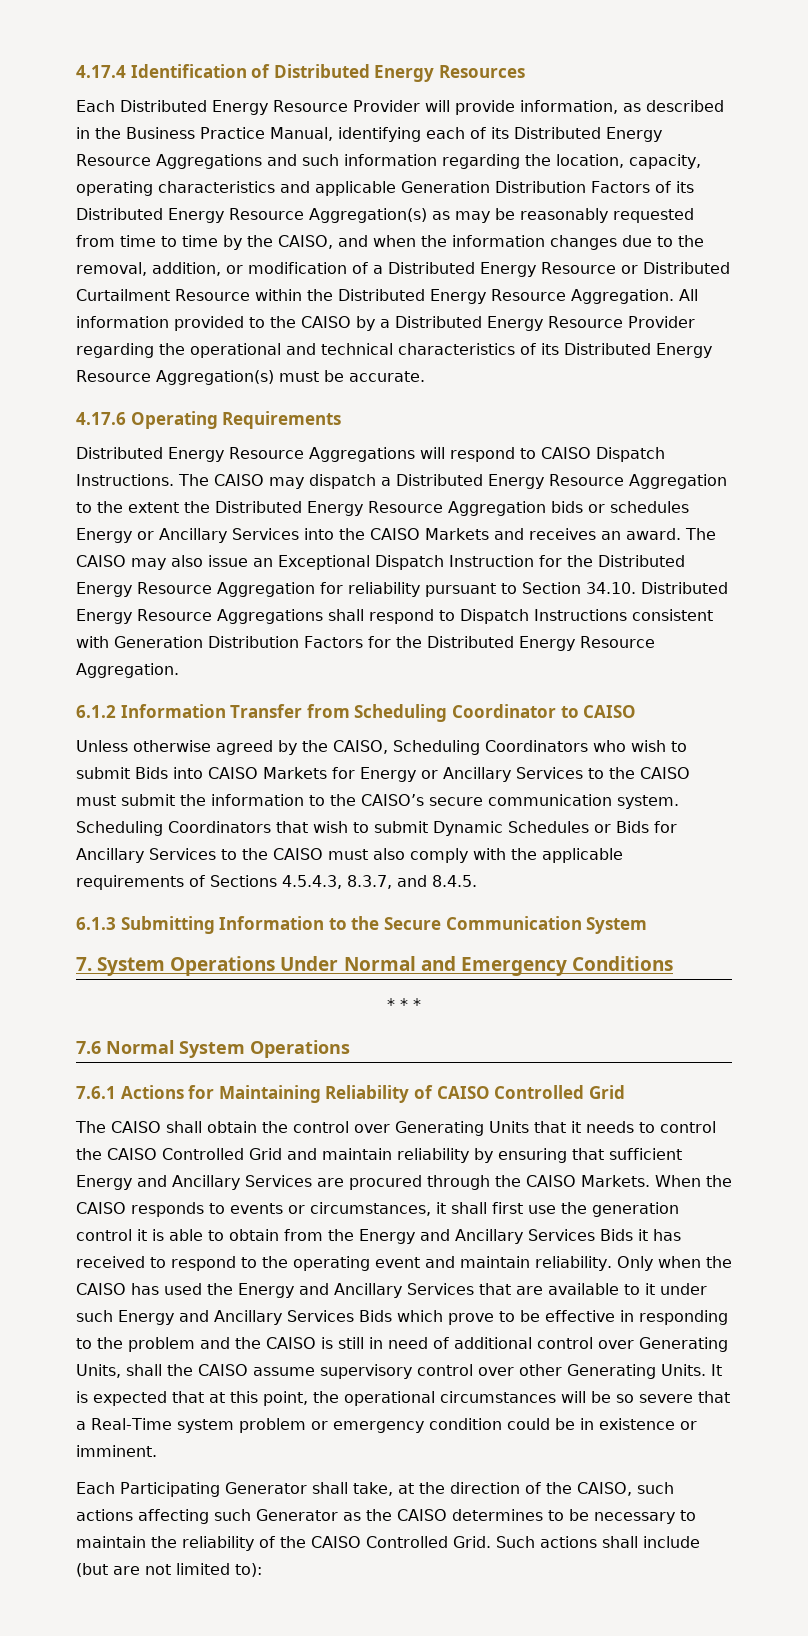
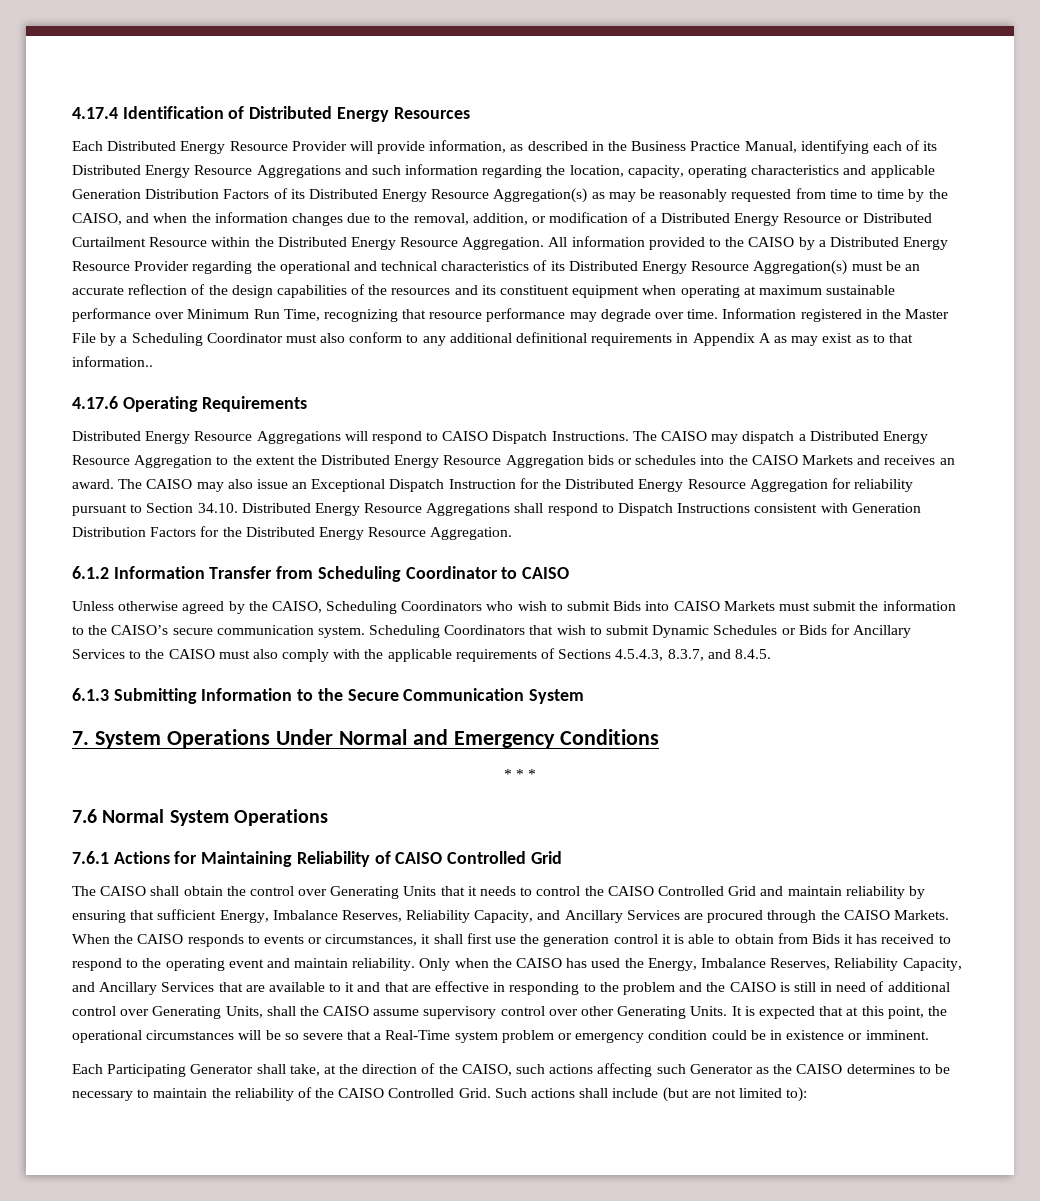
- All information provided to the CAISO by a Distributed Energy Resource Provider regarding the operational and technical characteristics of its Distributed Energy Resource Aggregation(s) must be accurate.
+ All information provided to the CAISO by a Distributed Energy Resource Provider regarding the operational and technical characteristics of its Distributed Energy Resource Aggregation(s) must be an accurate reflection of the design capabilities of the resources and its constituent equipment when operating at maximum sustainable performance over Minimum Run Time, recognizing that resource performance may degrade over time. Information registered in the Master File by a Scheduling Coordinator must also conform to any additional definitional requirements in Appendix A as may exist as to that information..
- The CAISO may dispatch a Distributed Energy Resource Aggregation to the extent the Distributed Energy Resource Aggregation bids or schedules Energy or Ancillary Services into the CAISO Markets and receives an award.
+ The CAISO may dispatch a Distributed Energy Resource Aggregation to the extent the Distributed Energy Resource Aggregation bids or schedules into the CAISO Markets and receives an award.
- Unless otherwise agreed by the CAISO, Scheduling Coordinators who wish to submit Bids into CAISO Markets for Energy or Ancillary Services to the CAISO must submit the information to the CAISO’s secure communication system.
+ Unless otherwise agreed by the CAISO, Scheduling Coordinators who wish to submit Bids into CAISO Markets must submit the information to the CAISO’s secure communication system.
- The CAISO shall obtain the control over Generating Units that it needs to control the CAISO Controlled Grid and maintain reliability by ensuring that sufficient Energy and Ancillary Services are procured through the CAISO Markets.
+ The CAISO shall obtain the control over Generating Units that it needs to control the CAISO Controlled Grid and maintain reliability by ensuring that sufficient Energy, Imbalance Reserves, Reliability Capacity, and Ancillary Services are procured through the CAISO Markets.
- When the CAISO responds to events or circumstances, it shall first use the generation control it is able to obtain from the Energy and Ancillary Services Bids it has received to respond to the operating event and maintain reliability.
+ When the CAISO responds to events or circumstances, it shall first use the generation control it is able to obtain from Bids it has received to respond to the operating event and maintain reliability.
- Only when the CAISO has used the Energy and Ancillary Services that are available to it under such Energy and Ancillary Services Bids which prove to be effective in responding to the problem and the CAISO is still in need of additional control over Generating Units, shall the CAISO assume supervisory control over other Generating Units.
+ Only when the CAISO has used the Energy, Imbalance Reserves, Reliability Capacity, and Ancillary Services that are available to it and that are effective in responding to the problem and the CAISO is still in need of additional control over Generating Units, shall the CAISO assume supervisory control over other Generating Units.

